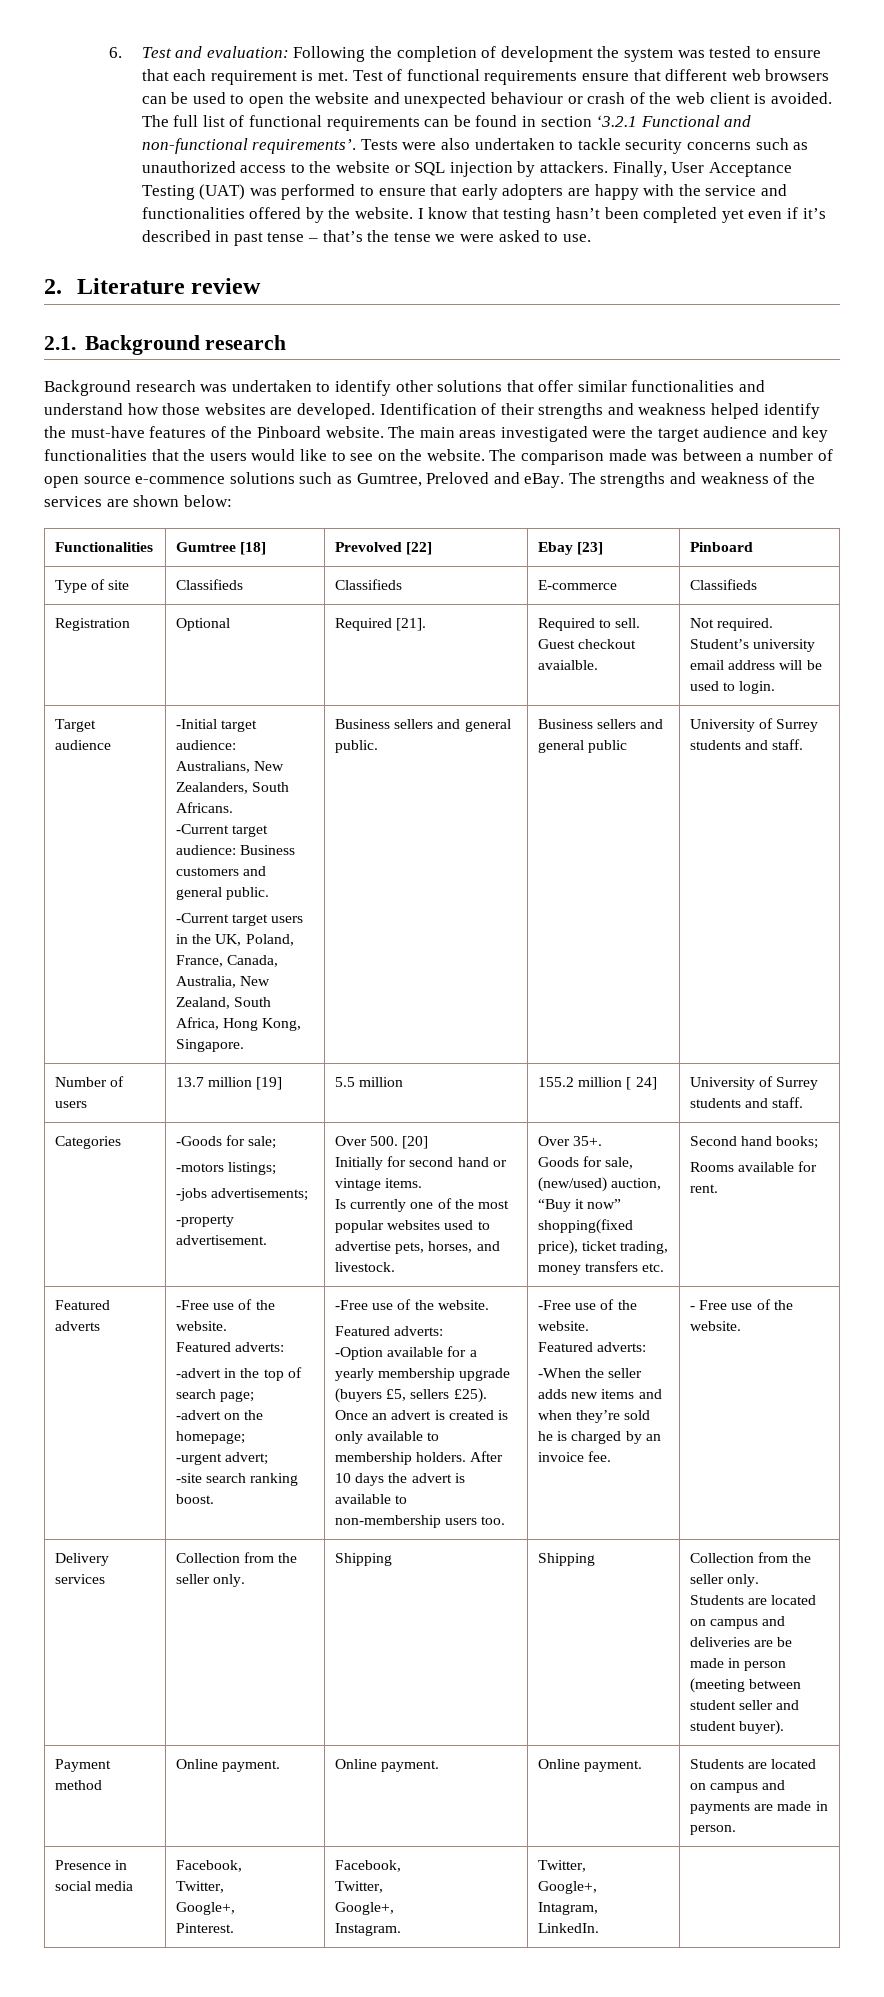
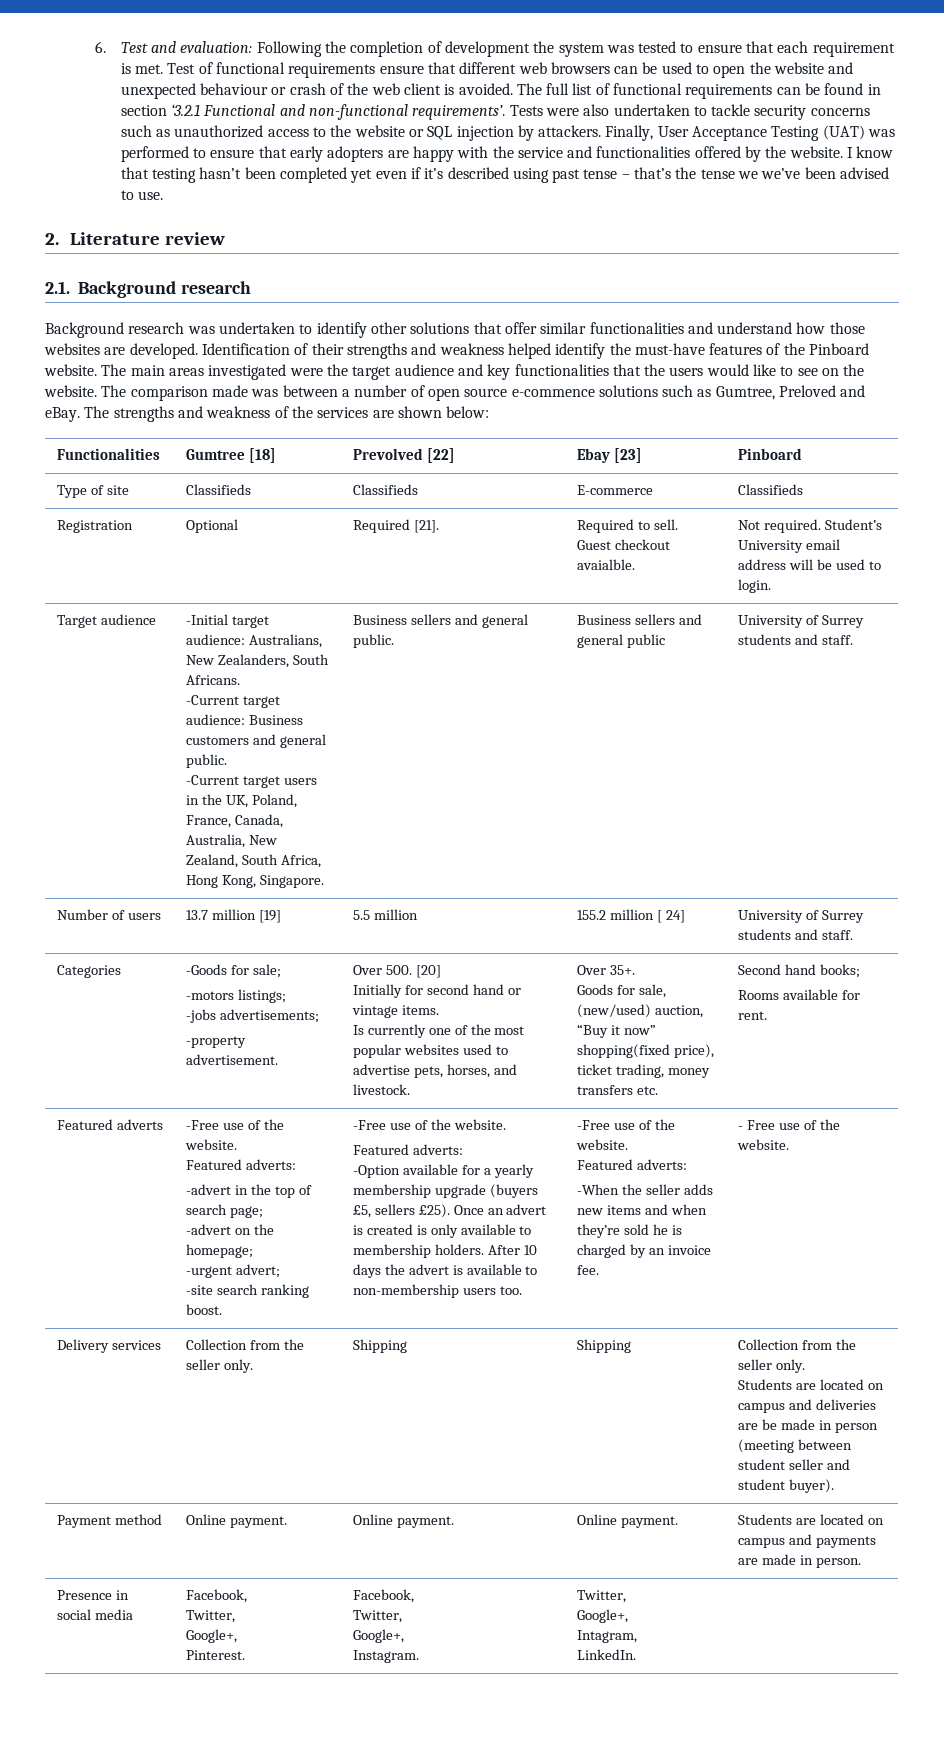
- I know that testing hasn’t been completed yet even if it’s described in past tense – that’s the tense we were asked to use.
+ I know that testing hasn’t been completed yet even if it’s described using past tense – that’s the tense we we’ve been advised to use.
- Registration | Optional | Required [21]. | Required to sell. Guest checkout avaialble. | Not required. Student’s university email address will be used to login.
+ Registration | Optional | Required [21]. | Required to sell. Guest checkout avaialble. | Not required. Student’s University email address will be used to login.

